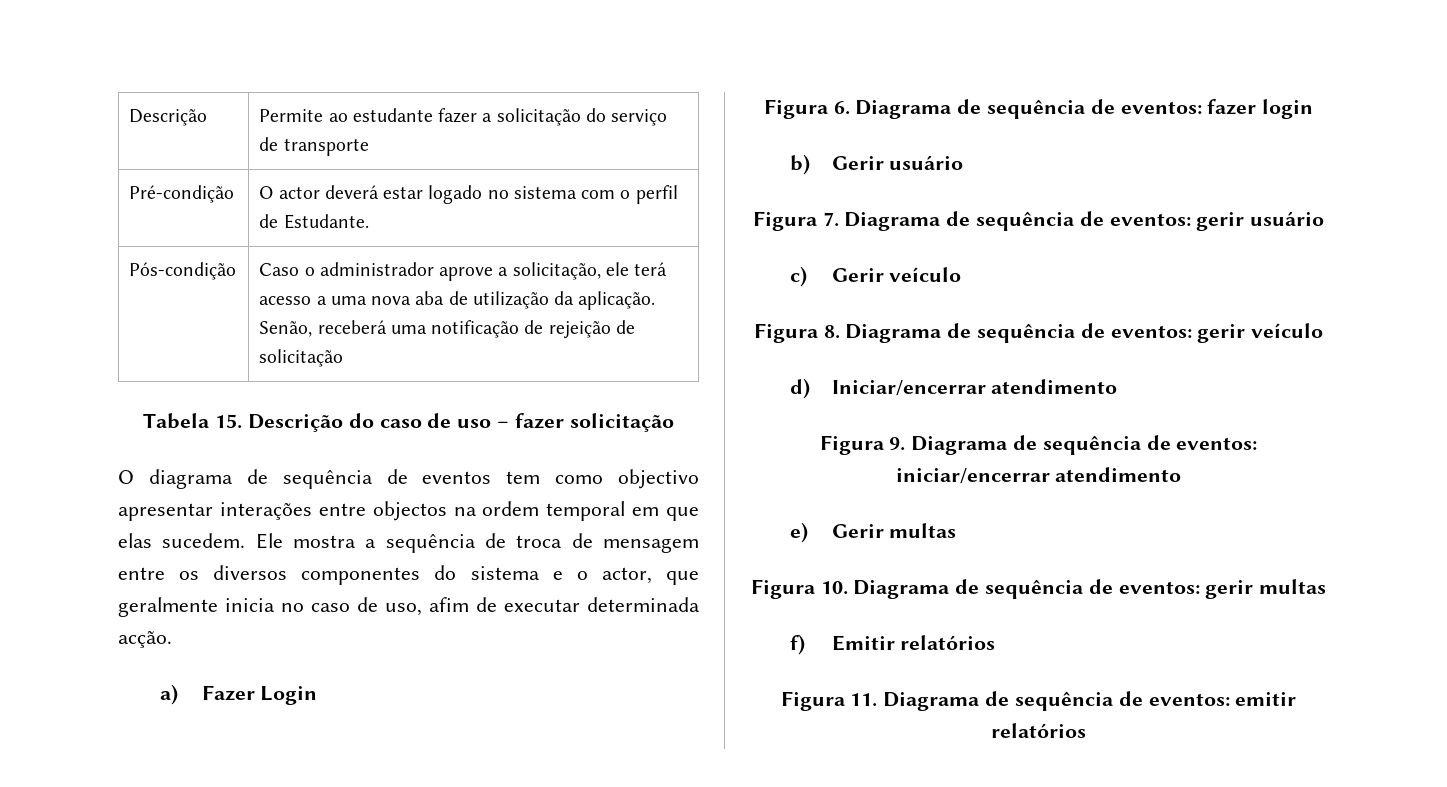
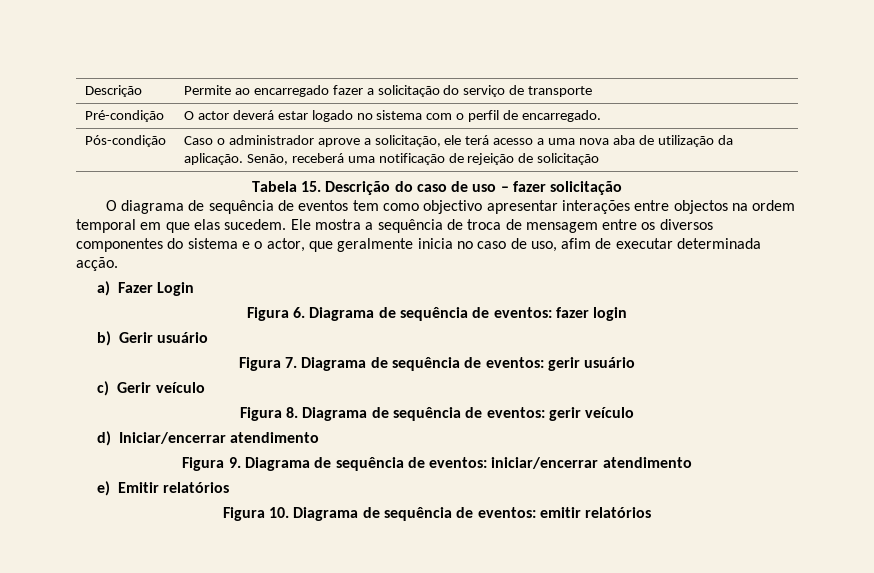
- Descrição | Permite ao estudante fazer a solicitação do serviço de transporte
+ Descrição | Permite ao encarregado fazer a solicitação do serviço de transporte
- Pré-condição | O actor deverá estar logado no sistema com o perfil de Estudante.
+ Pré-condição | O actor deverá estar logado no sistema com o perfil de encarregado.
- e) Gerir multas
+ e) Emitir relatórios
- Figura 10. Diagrama de sequência de eventos: gerir multas
- f) Emitir relatórios
- Figura 11. Diagrama de sequência de eventos: emitir relatórios
+ Figura 10. Diagrama de sequência de eventos: emitir relatórios

